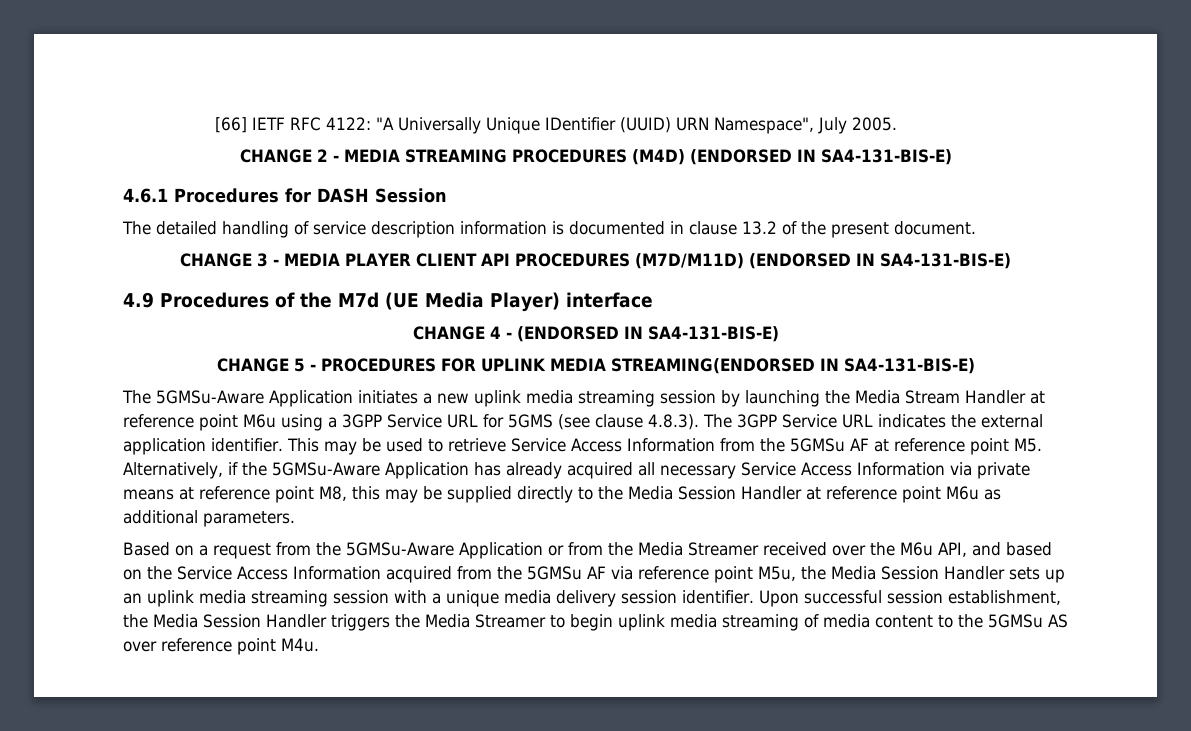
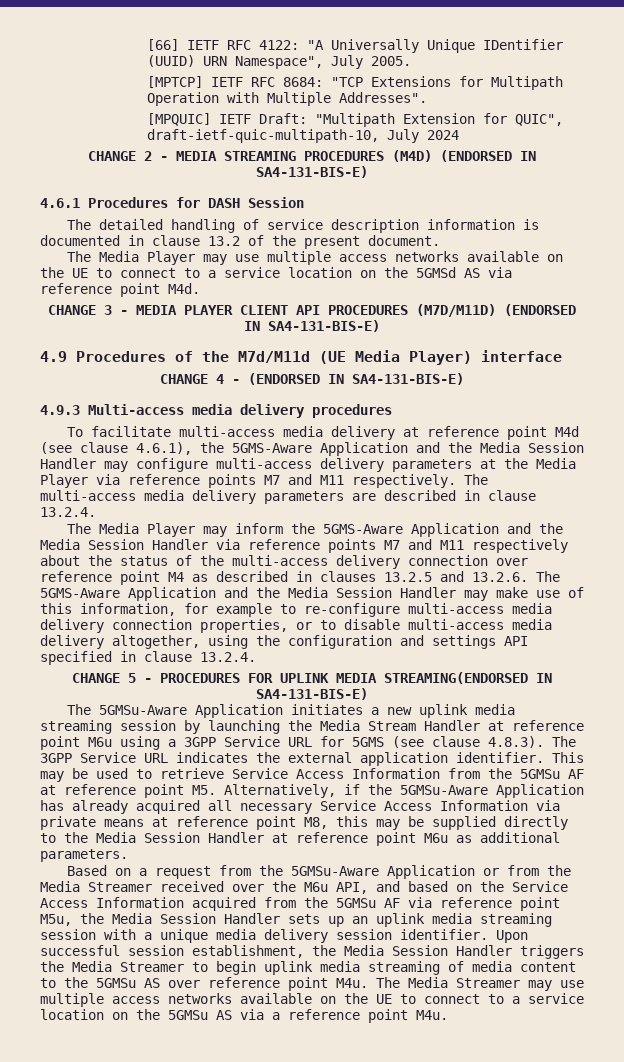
+ [MPTCP] IETF RFC 8684: "TCP Extensions for Multipath Operation with Multiple Addresses".
+ [MPQUIC] IETF Draft: "Multipath Extension for QUIC", draft-ietf-quic-multipath-10, July 2024
+ The Media Player may use multiple access networks available on the UE to connect to a service location on the 5GMSd AS via reference point M4d.
- 4.9 Procedures of the M7d (UE Media Player) interface
+ 4.9 Procedures of the M7d/M11d (UE Media Player) interface
+ 4.9.3 Multi-access media delivery procedures
+ To facilitate multi-access media delivery at reference point M4d (see clause 4.6.1), the 5GMS-Aware Application and the Media Session Handler may configure multi-access delivery parameters at the Media Player via reference points M7 and M11 respectively. The multi-access media delivery parameters are described in clause 13.2.4.
+ The Media Player may inform the 5GMS-Aware Application and the Media Session Handler via reference points M7 and M11 respectively about the status of the multi-access delivery connection over reference point M4 as described in clauses 13.2.5 and 13.2.6. The 5GMS-Aware Application and the Media Session Handler may make use of this information, for example to re-configure multi-access media delivery connection properties, or to disable multi-access media delivery altogether, using the configuration and settings API specified in clause 13.2.4.
- Upon successful session establishment, the Media Session Handler triggers the Media Streamer to begin uplink media streaming of media content to the 5GMSu AS over reference point M4u.
+ Upon successful session establishment, the Media Session Handler triggers the Media Streamer to begin uplink media streaming of media content to the 5GMSu AS over reference point M4u. The Media Streamer may use multiple access networks available on the UE to connect to a service location on the 5GMSu AS via a reference point M4u.

